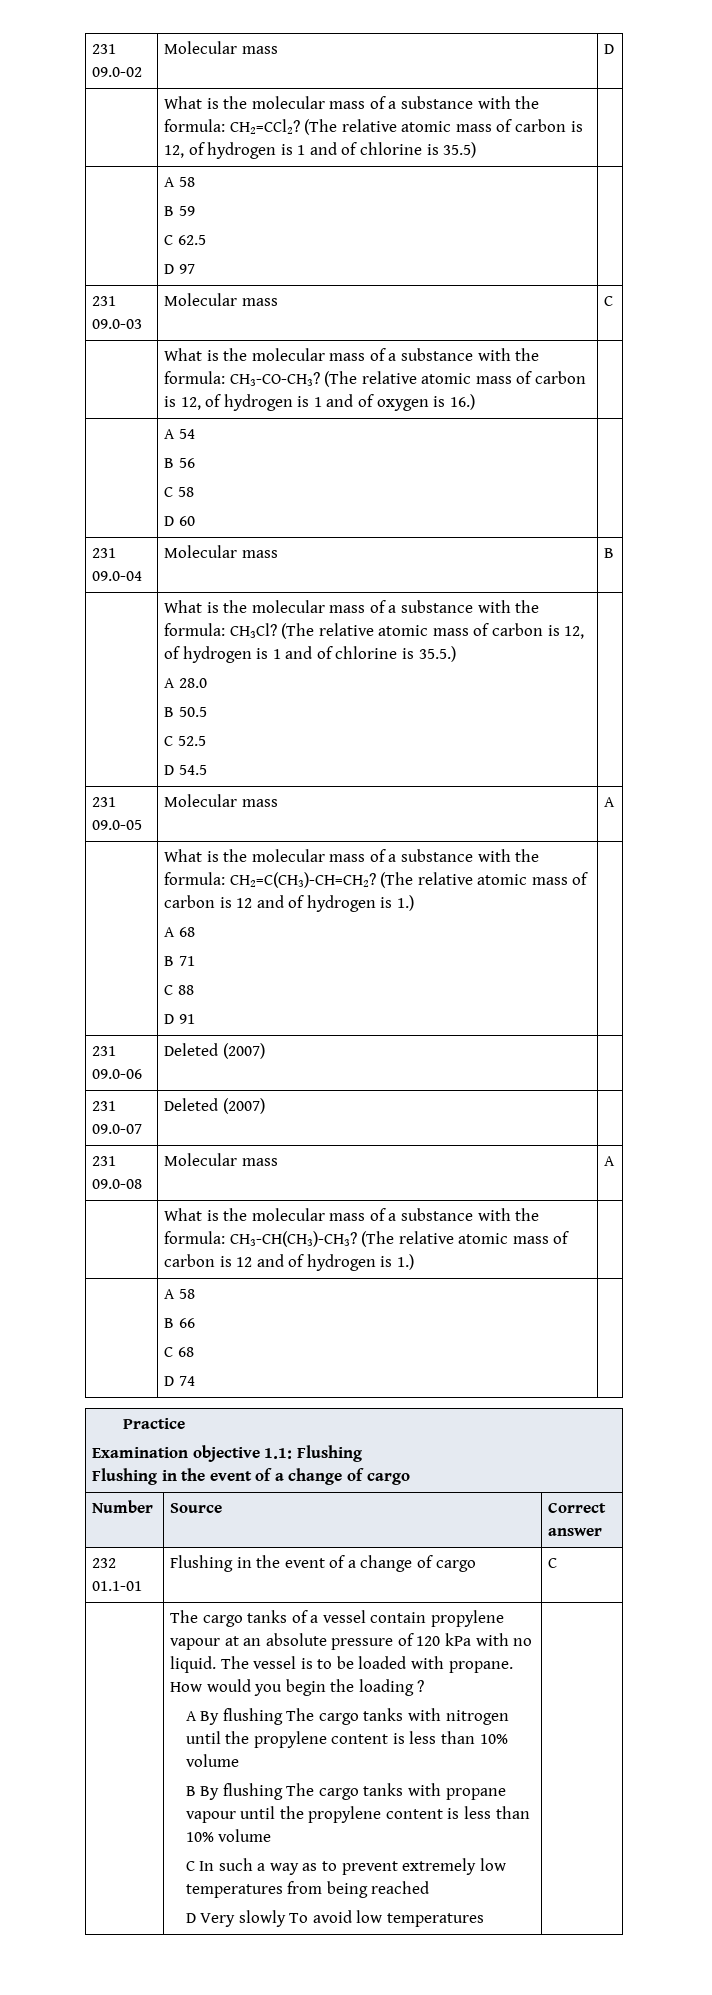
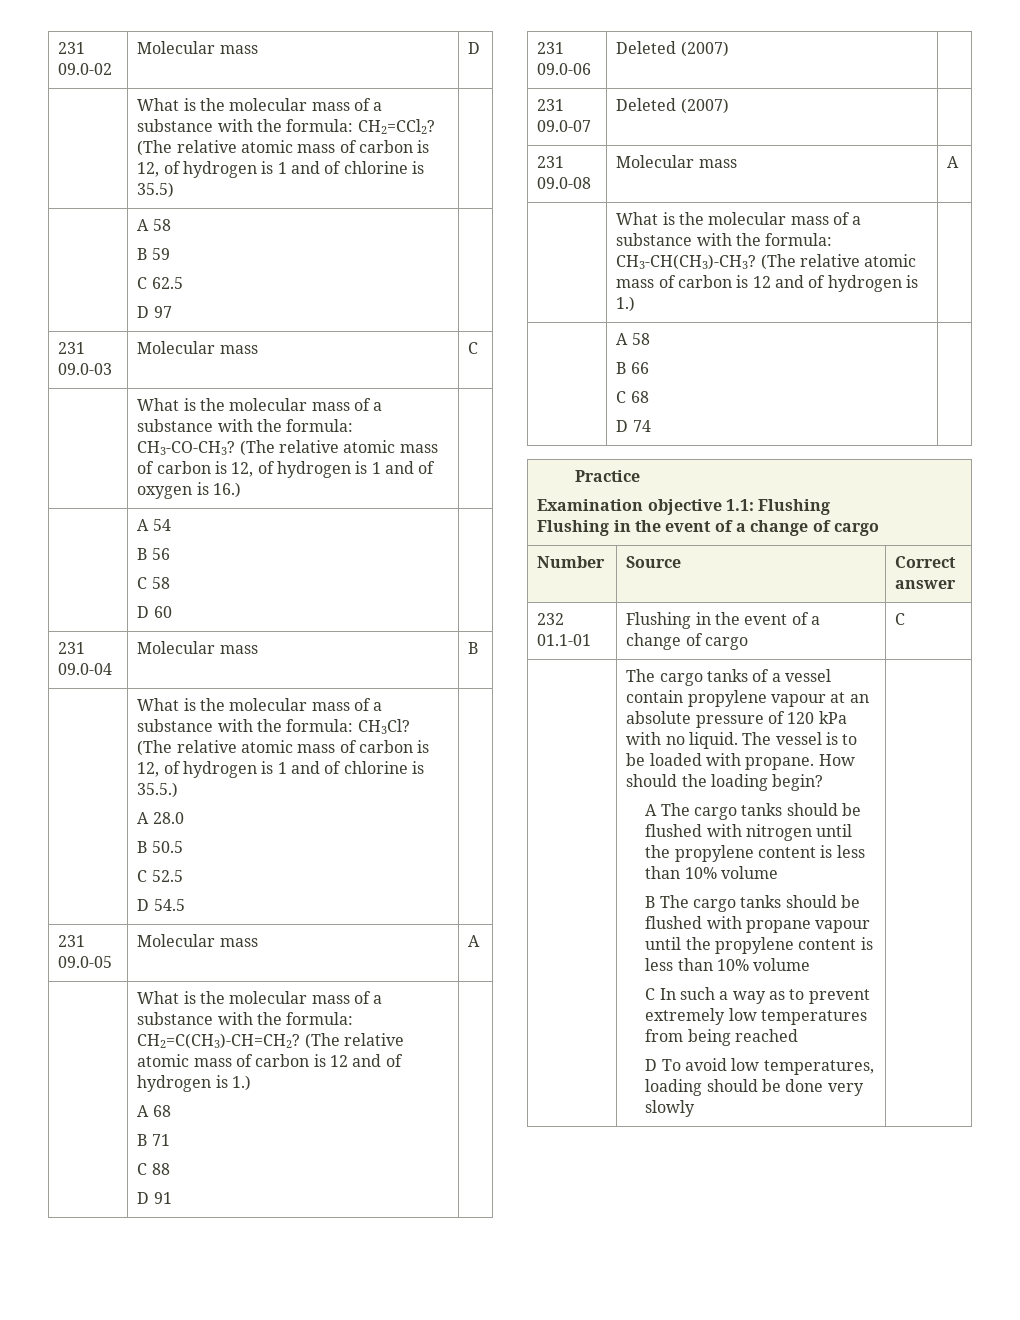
- How would you begin the loading ?
- A By flushing The cargo tanks with nitrogen until the propylene content is less than 10% volume
+ How should the loading begin?
+ A The cargo tanks should be flushed with nitrogen until the propylene content is less than 10% volume
- B By flushing The cargo tanks with propane vapour until the propylene content is less than 10% volume
+ B The cargo tanks should be flushed with propane vapour until the propylene content is less than 10% volume
- D Very slowly To avoid low temperatures
+ D To avoid low temperatures, loading should be done very slowly

